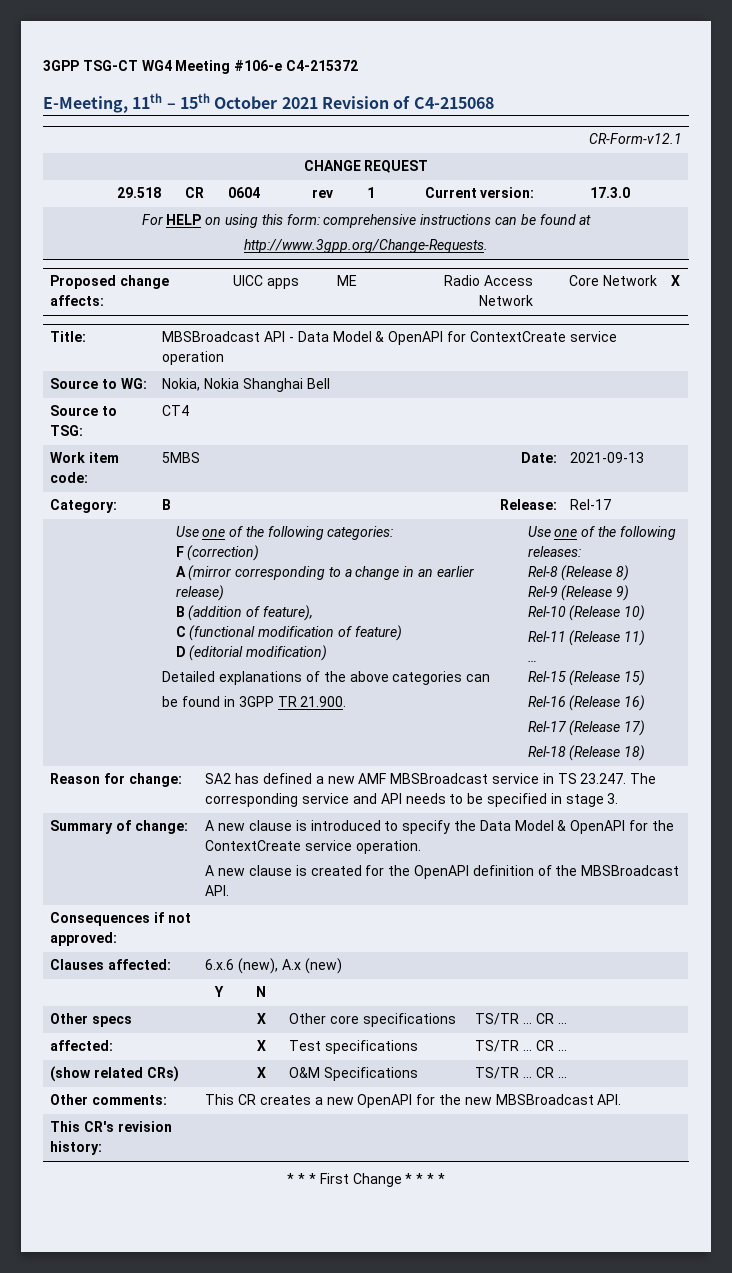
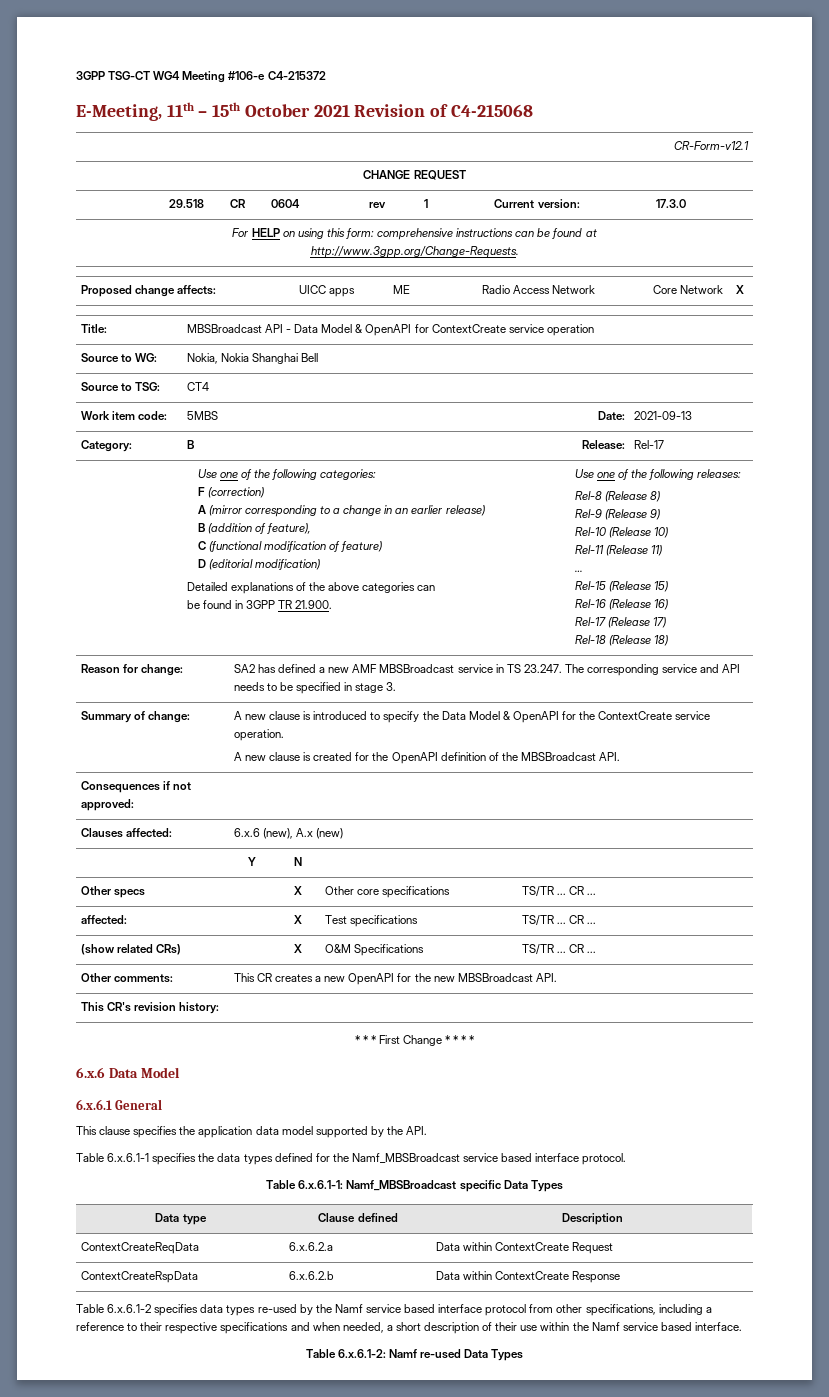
+ 6.x.6 Data Model
+ 6.x.6.1 General
+ This clause specifies the application data model supported by the API.
+ Table 6.x.6.1-1 specifies the data types defined for the Namf_MBSBroadcast service based interface protocol.
+ Table 6.x.6.1-1: Namf_MBSBroadcast specific Data Types
+ Data type | Clause defined | Description
+ ContextCreateReqData | 6.x.6.2.a | Data within ContextCreate Request
+ ContextCreateRspData | 6.x.6.2.b | Data within ContextCreate Response
+ Table 6.x.6.1-2 specifies data types re-used by the Namf service based interface protocol from other specifications, including a reference to their respective specifications and when needed, a short description of their use within the Namf service based interface.
+ Table 6.x.6.1-2: Namf re-used Data Types

